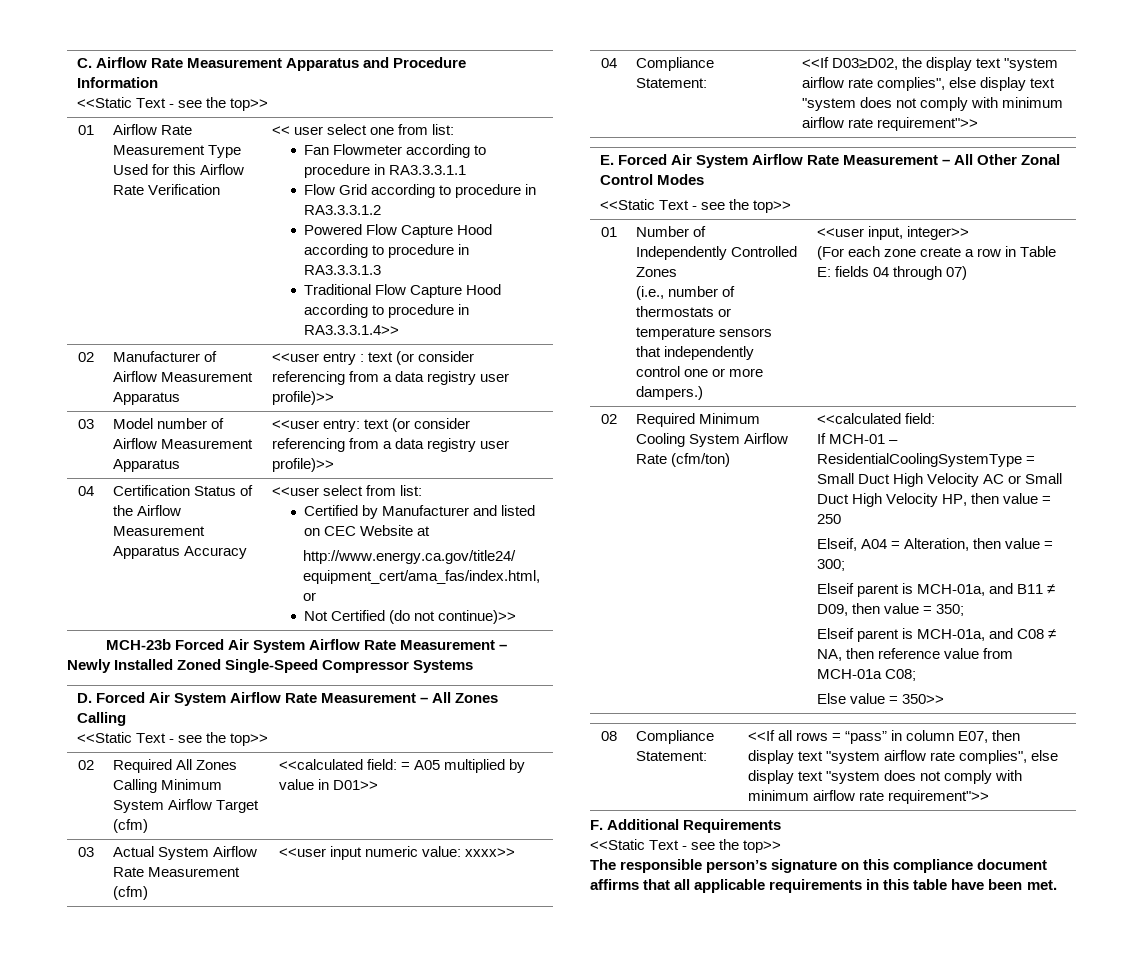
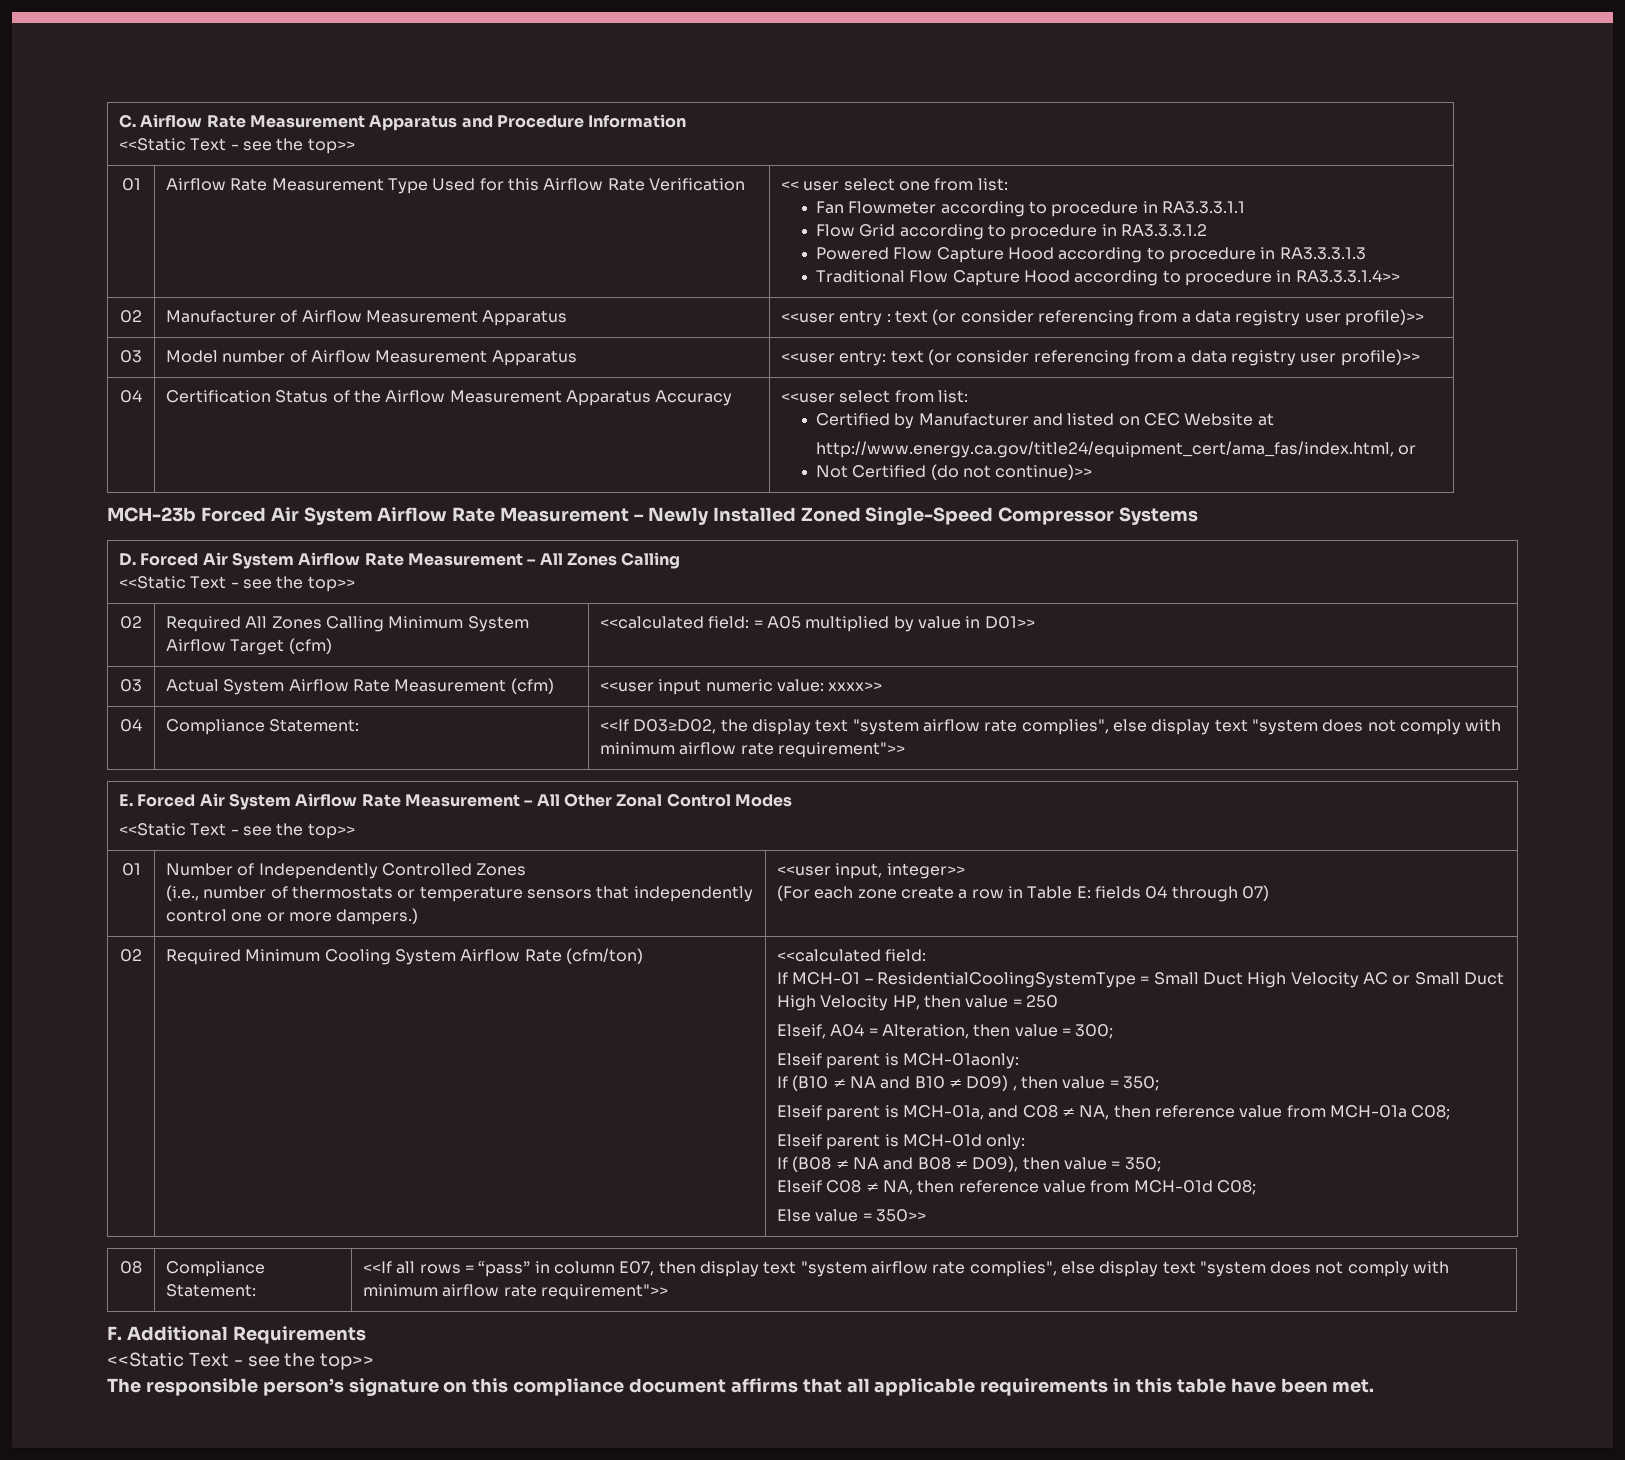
- Elseif parent is MCH-01a, and B11 ≠ D09, then value = 350;
+ Elseif parent is MCH-01aonly:
+ If (B10 ≠ NA and B10 ≠ D09) , then value = 350;
+ Elseif parent is MCH-01d only:
+ If (B08 ≠ NA and B08 ≠ D09), then value = 350;
+ Elseif C08 ≠ NA, then reference value from MCH-01d C08;

